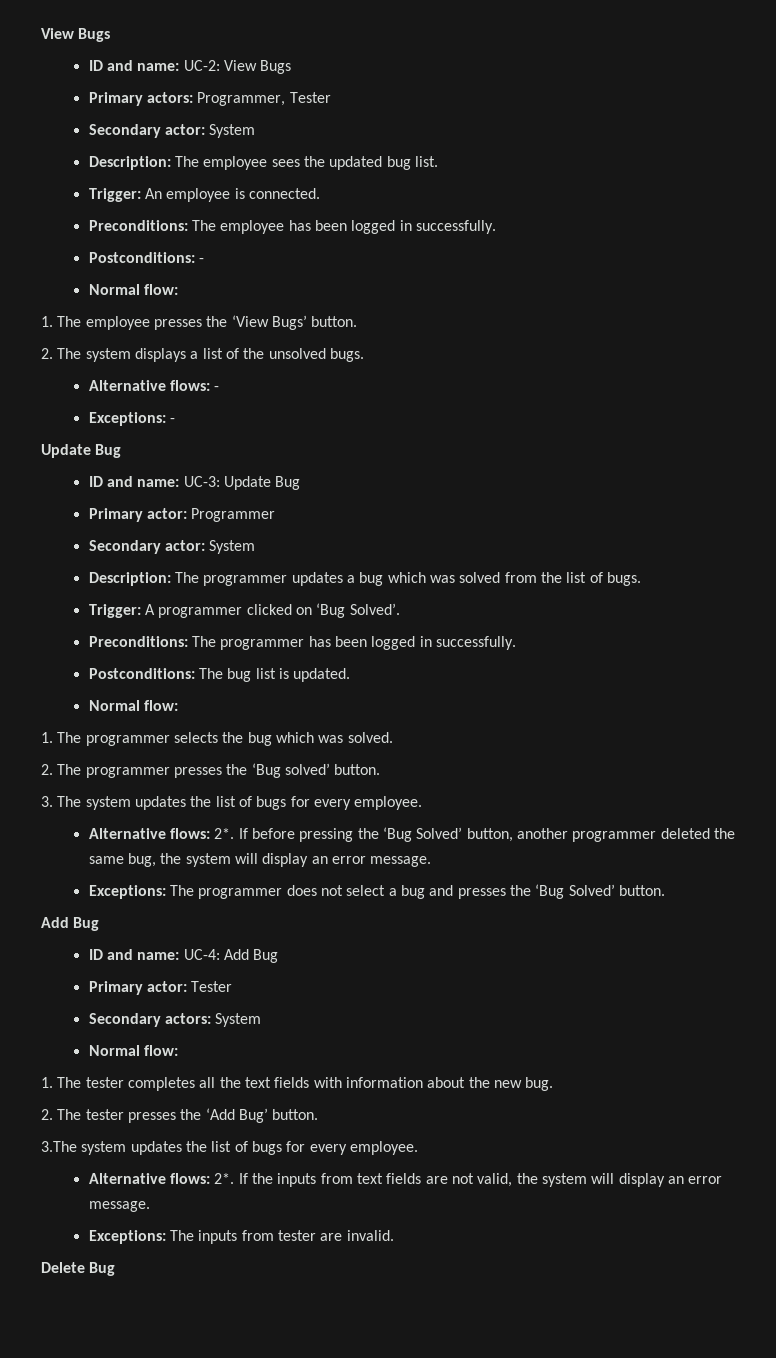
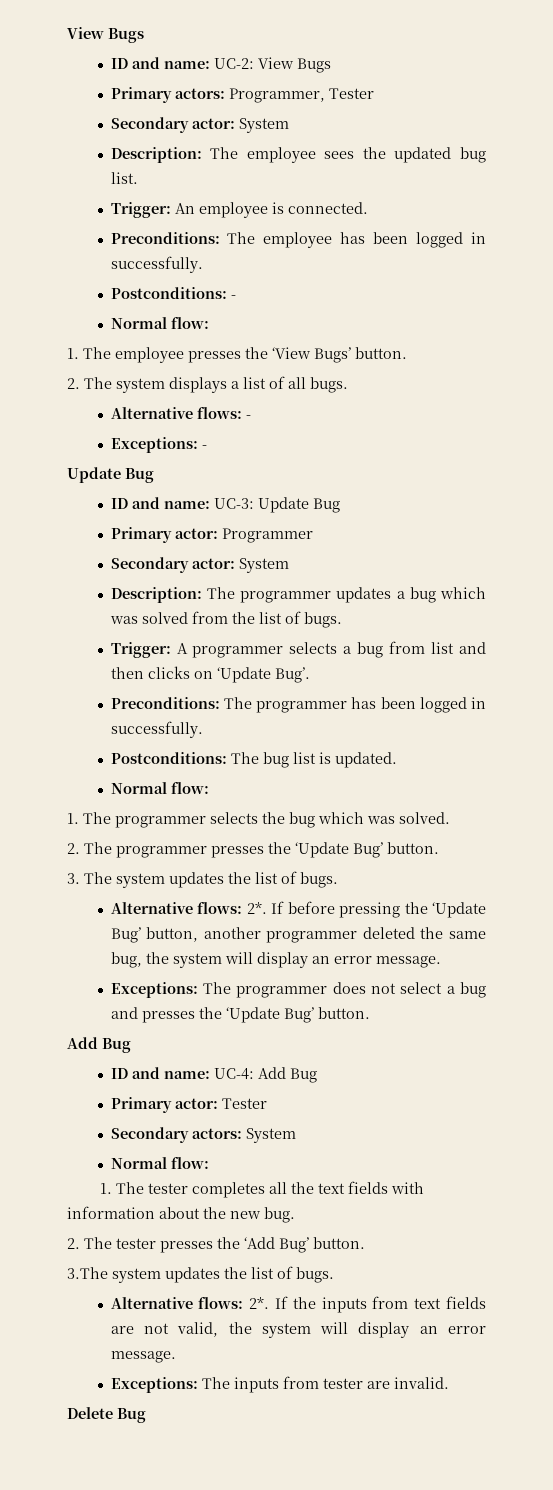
- 2. The system displays a list of the unsolved bugs.
+ 2. The system displays a list of all bugs.
- Trigger: A programmer clicked on ‘Bug Solved’.
+ Trigger: A programmer selects a bug from list and then clicks on ‘Update Bug’.
- 2. The programmer presses the ‘Bug solved’ button.
+ 2. The programmer presses the ‘Update Bug’ button.
- 3. The system updates the list of bugs for every employee.
+ 3. The system updates the list of bugs.
- If before pressing the ‘Bug Solved’ button, another programmer deleted the same bug, the system will display an error message.
+ If before pressing the ‘Update Bug’ button, another programmer deleted the same bug, the system will display an error message.
- Exceptions: The programmer does not select a bug and presses the ‘Bug Solved’ button.
+ Exceptions: The programmer does not select a bug and presses the ‘Update Bug’ button.
- 3.The system updates the list of bugs for every employee.
+ 3.The system updates the list of bugs.

